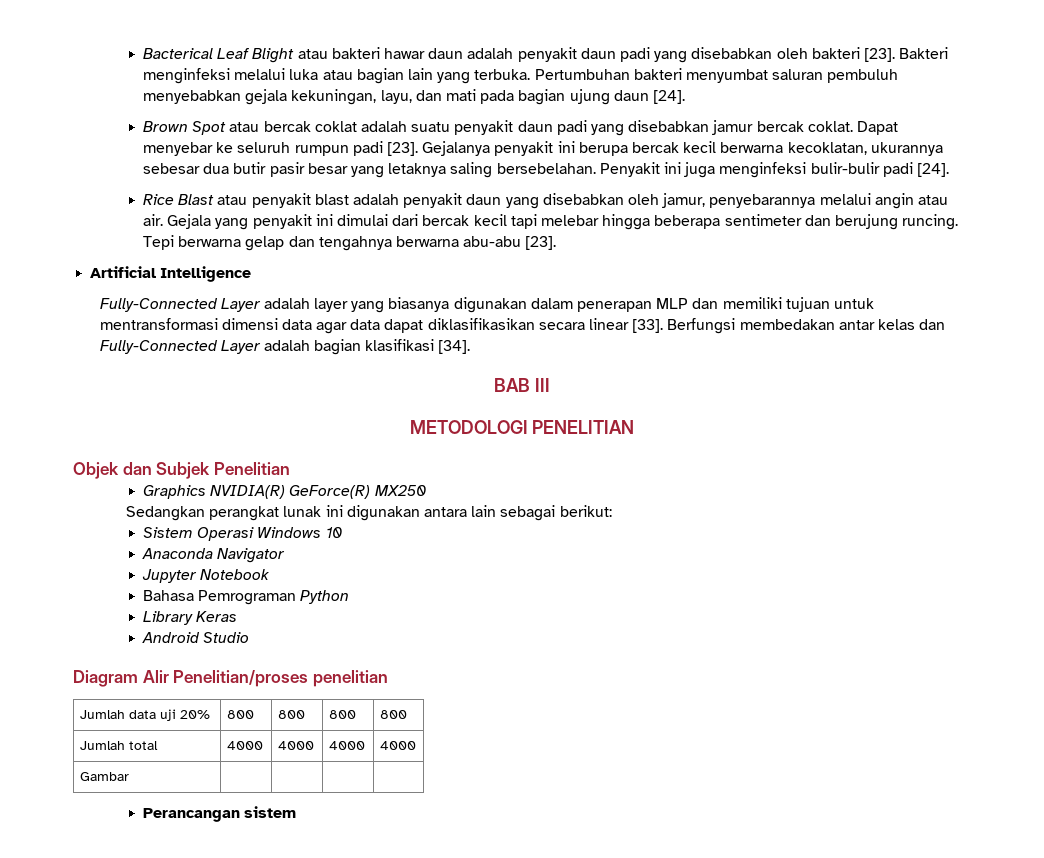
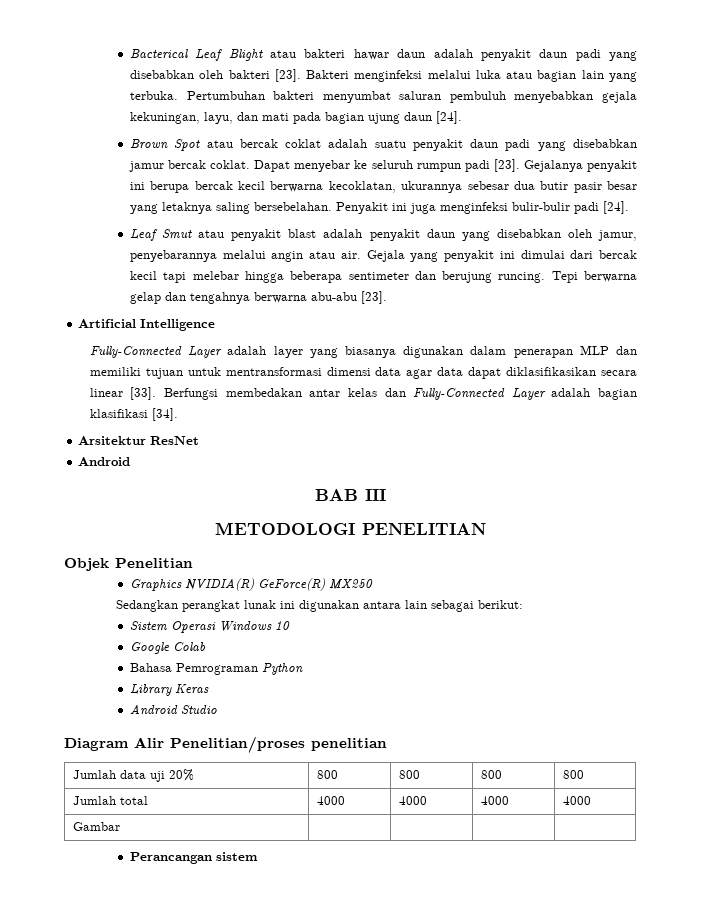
- Rice Blast atau penyakit blast adalah penyakit daun yang disebabkan oleh jamur, penyebarannya melalui angin atau air.
+ Leaf Smut atau penyakit blast adalah penyakit daun yang disebabkan oleh jamur, penyebarannya melalui angin atau air.
+ Arsitektur ResNet
+ Android
- Objek dan Subjek Penelitian
+ Objek Penelitian
- Anaconda Navigator
- Jupyter Notebook
+ Google Colab

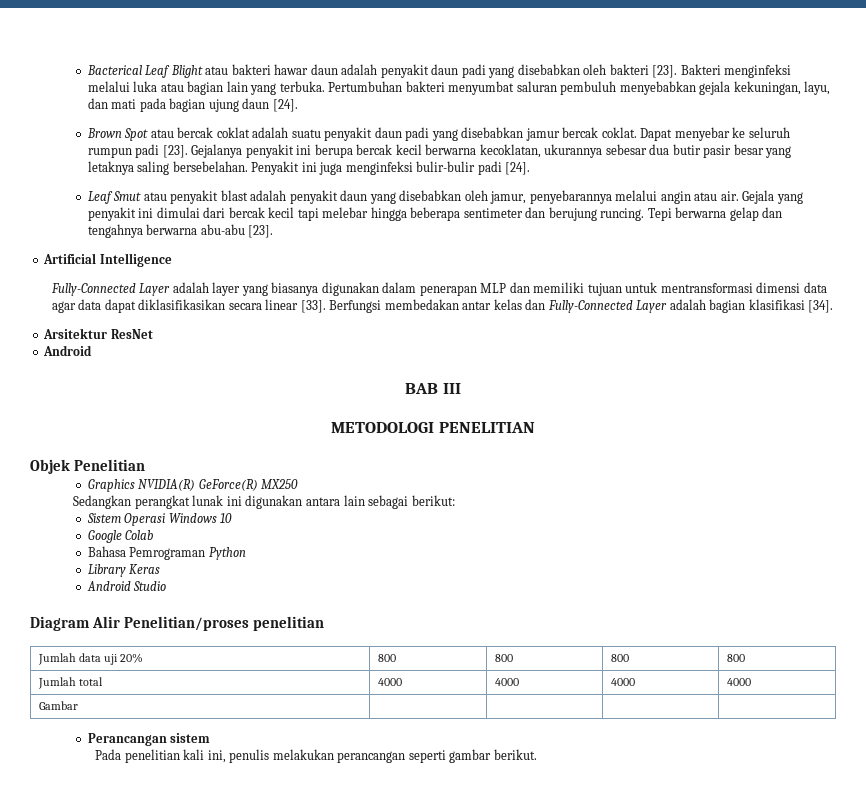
+ Pada penelitian kali ini, penulis melakukan perancangan seperti gambar berikut.

